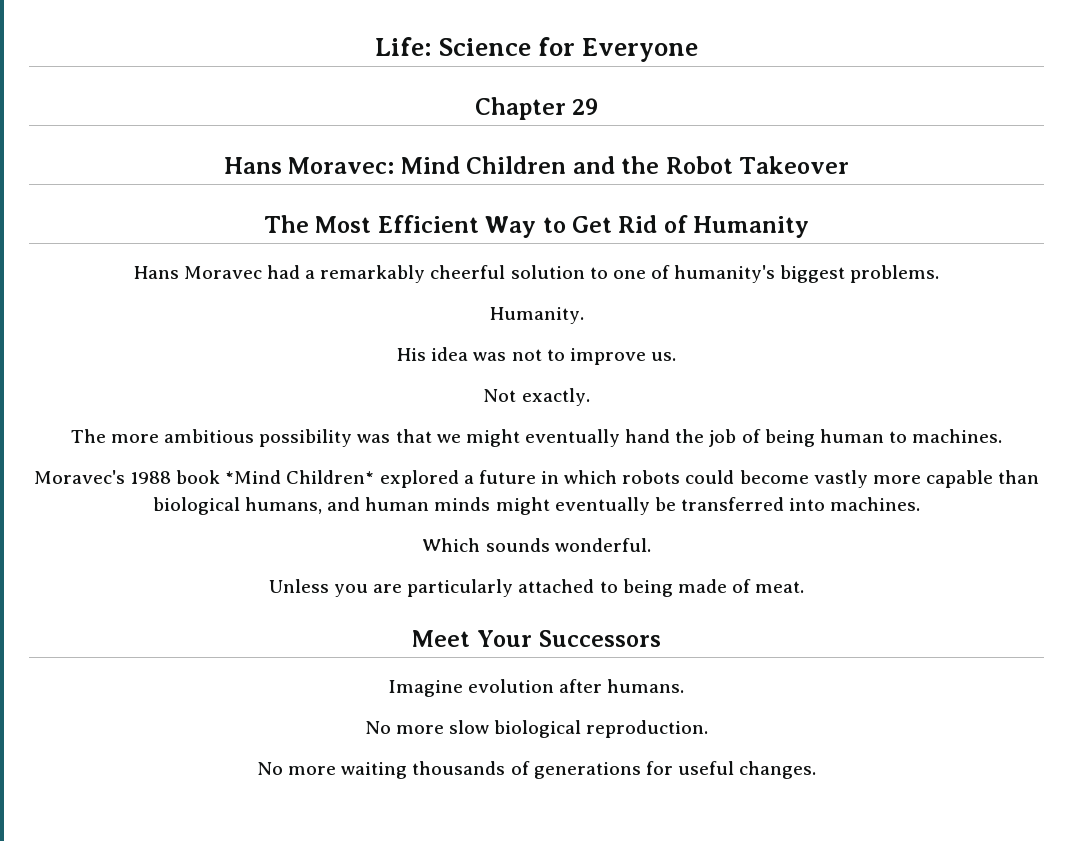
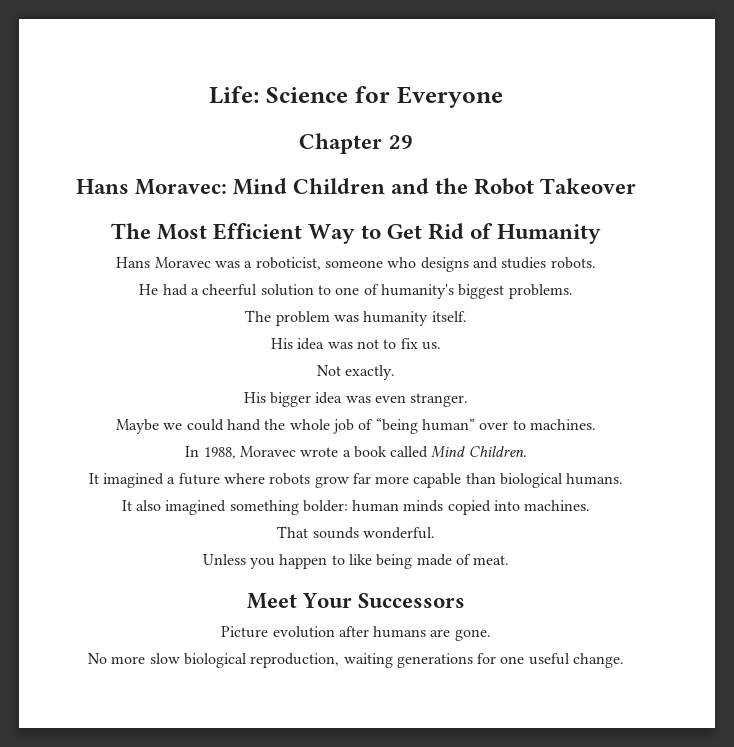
- Hans Moravec had a remarkably cheerful solution to one of humanity's biggest problems.
+ Hans Moravec was a roboticist, someone who designs and studies robots.
+ He had a cheerful solution to one of humanity's biggest problems.
- Humanity.
+ The problem was humanity itself.
- His idea was not to improve us.
+ His idea was not to fix us.
- The more ambitious possibility was that we might eventually hand the job of being human to machines.
+ His bigger idea was even stranger.
+ Maybe we could hand the whole job of “being human” over to machines.
- Moravec's 1988 book *Mind Children* explored a future in which robots could become vastly more capable than biological humans, and human minds might eventually be transferred into machines.
+ In 1988, Moravec wrote a book called Mind Children.
+ It imagined a future where robots grow far more capable than biological humans.
+ It also imagined something bolder: human minds copied into machines.
- Which sounds wonderful.
+ That sounds wonderful.
- Unless you are particularly attached to being made of meat.
+ Unless you happen to like being made of meat.
- Imagine evolution after humans.
+ Picture evolution after humans are gone.
- No more slow biological reproduction.
- No more waiting thousands of generations for useful changes.
+ No more slow biological reproduction, waiting generations for one useful change.

